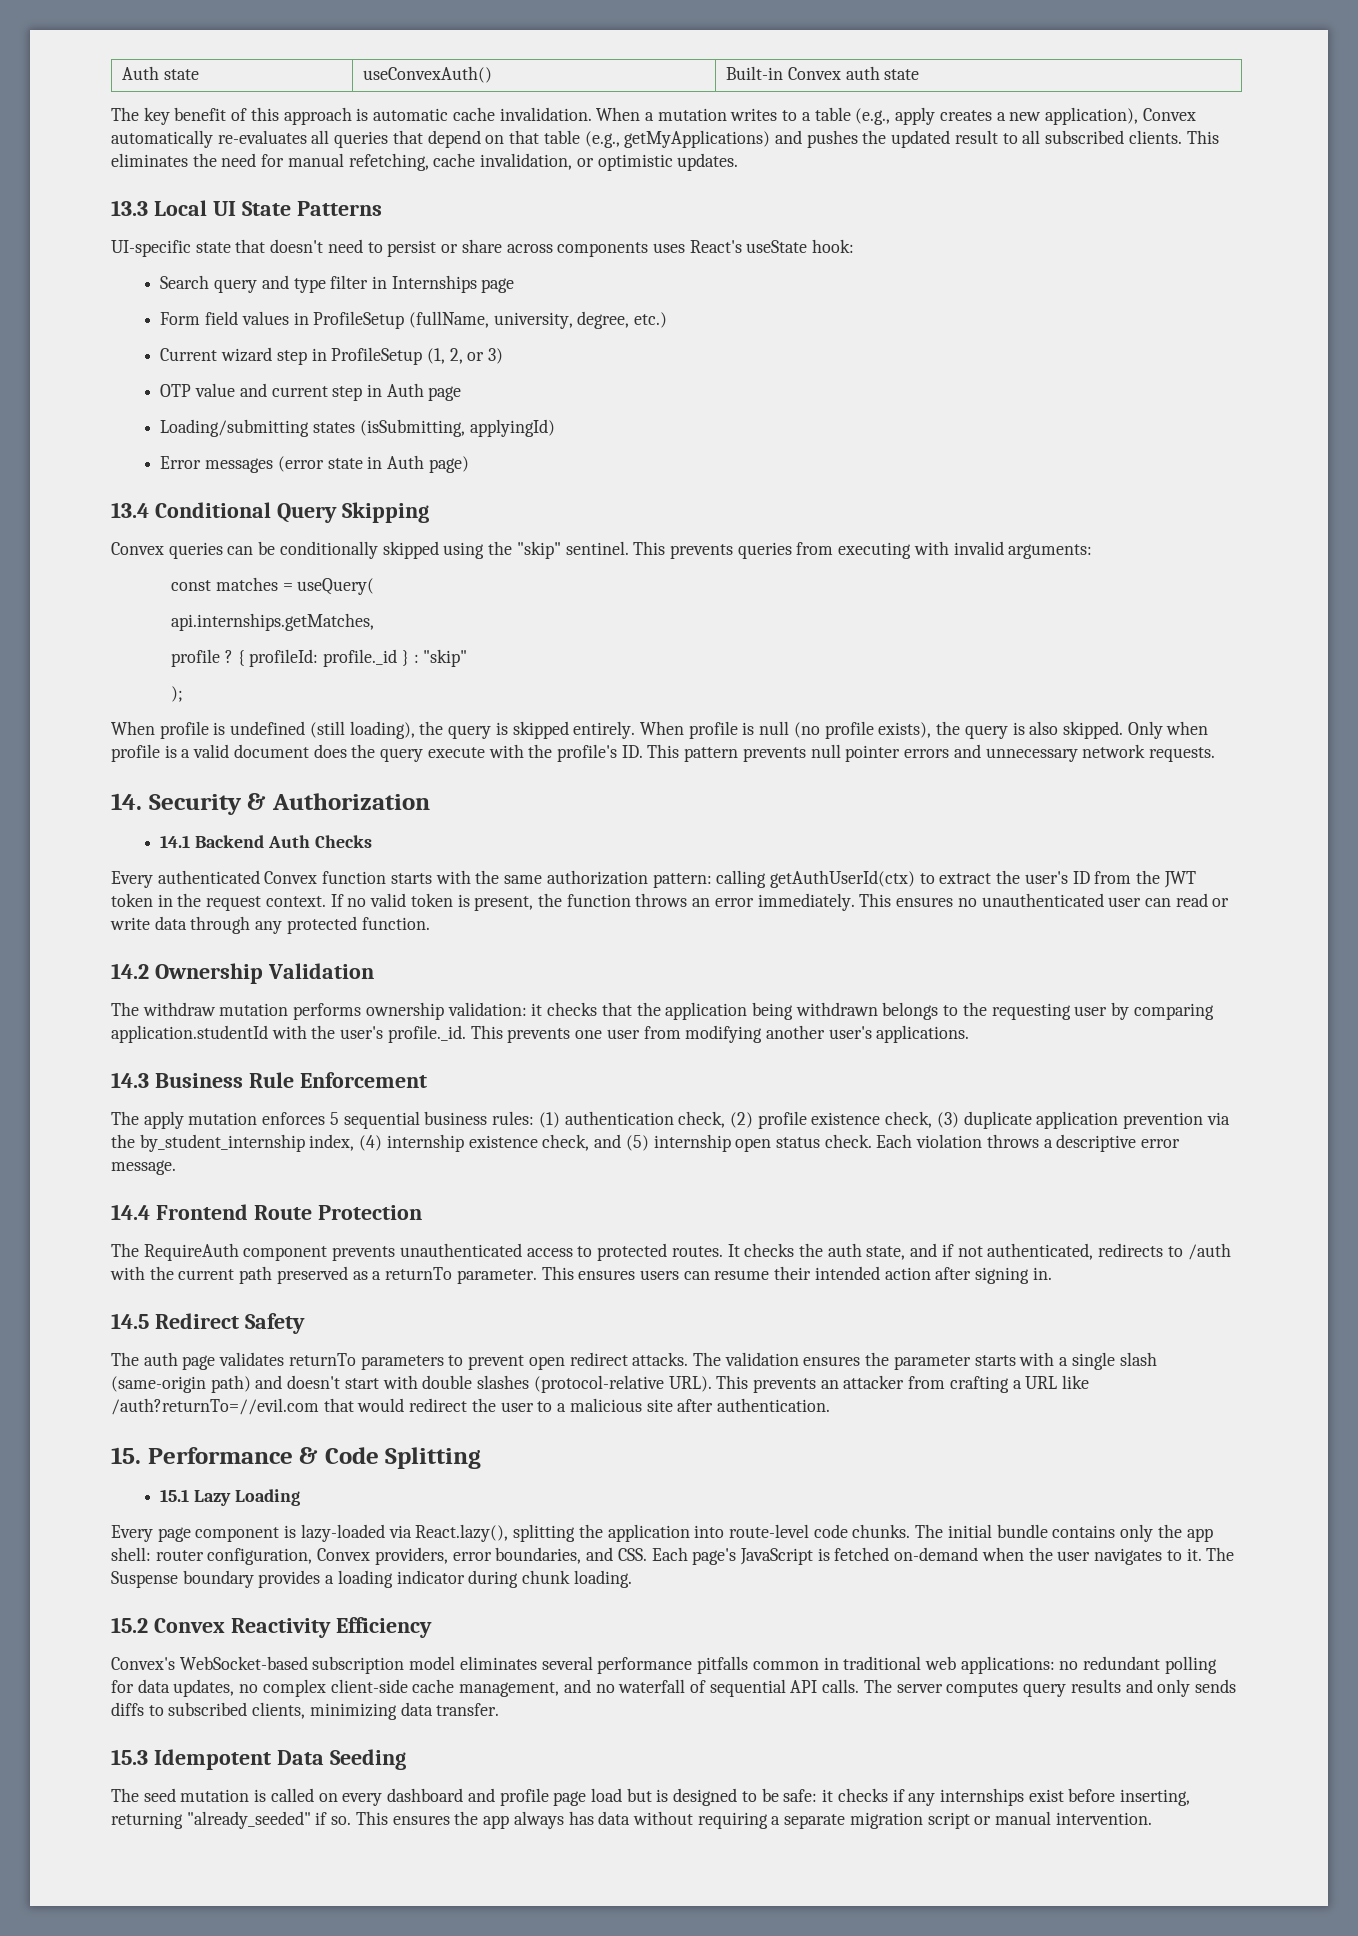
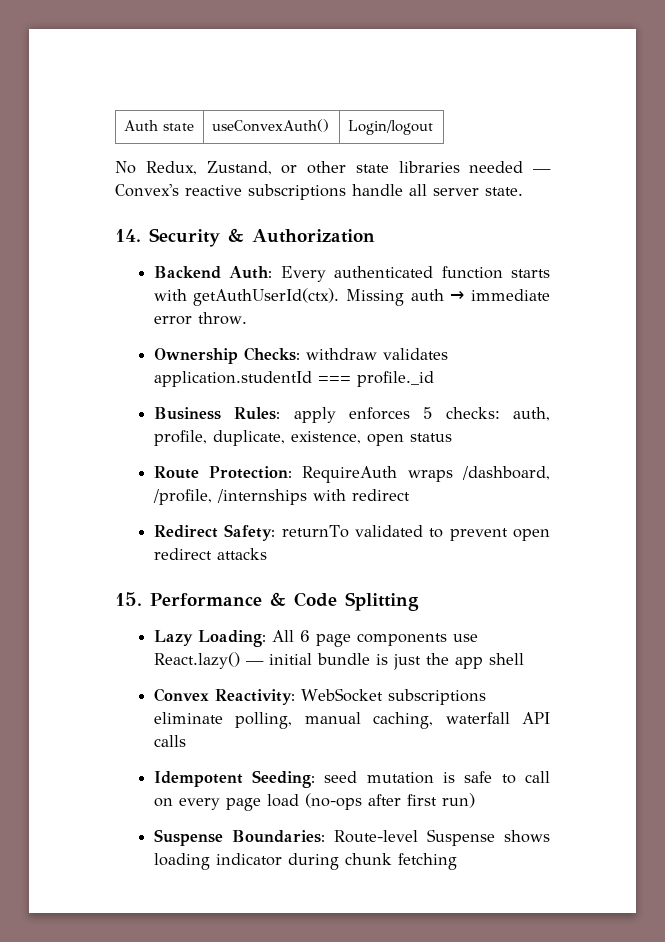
- Auth state | useConvexAuth() | Built-in Convex auth state
- The key benefit of this approach is automatic cache invalidation. When a mutation writes to a table (e.g., apply creates a new application), Convex automatically re-evaluates all queries that depend on that table (e.g., getMyApplications) and pushes the updated result to all subscribed clients. This eliminates the need for manual refetching, cache invalidation, or optimistic updates.
- 13.3 Local UI State Patterns
- UI-specific state that doesn't need to persist or share across components uses React's useState hook:
- Search query and type filter in Internships page
- Form field values in ProfileSetup (fullName, university, degree, etc.)
- Current wizard step in ProfileSetup (1, 2, or 3)
- OTP value and current step in Auth page
- Loading/submitting states (isSubmitting, applyingId)
- Error messages (error state in Auth page)
- 13.4 Conditional Query Skipping
- Convex queries can be conditionally skipped using the "skip" sentinel. This prevents queries from executing with invalid arguments:
- const matches = useQuery(
- api.internships.getMatches,
- profile ? { profileId: profile._id } : "skip"
- );
- When profile is undefined (still loading), the query is skipped entirely. When profile is null (no profile exists), the query is also skipped. Only when profile is a valid document does the query execute with the profile's ID. This pattern prevents null pointer errors and unnecessary network requests.
+ Auth state | useConvexAuth() | Login/logout
+ No Redux, Zustand, or other state libraries needed — Convex's reactive subscriptions handle all server state.
- 14.1 Backend Auth Checks
- Every authenticated Convex function starts with the same authorization pattern: calling getAuthUserId(ctx) to extract the user's ID from the JWT token in the request context. If no valid token is present, the function throws an error immediately. This ensures no unauthenticated user can read or write data through any protected function.
- 14.2 Ownership Validation
- The withdraw mutation performs ownership validation: it checks that the application being withdrawn belongs to the requesting user by comparing application.studentId with the user's profile._id. This prevents one user from modifying another user's applications.
- 14.3 Business Rule Enforcement
- The apply mutation enforces 5 sequential business rules: (1) authentication check, (2) profile existence check, (3) duplicate application prevention via the by_student_internship index, (4) internship existence check, and (5) internship open status check. Each violation throws a descriptive error message.
- 14.4 Frontend Route Protection
- The RequireAuth component prevents unauthenticated access to protected routes. It checks the auth state, and if not authenticated, redirects to /auth with the current path preserved as a returnTo parameter. This ensures users can resume their intended action after signing in.
- 14.5 Redirect Safety
- The auth page validates returnTo parameters to prevent open redirect attacks. The validation ensures the parameter starts with a single slash (same-origin path) and doesn't start with double slashes (protocol-relative URL). This prevents an attacker from crafting a URL like /auth?returnTo=//evil.com that would redirect the user to a malicious site after authentication.
+ Backend Auth: Every authenticated function starts with getAuthUserId(ctx). Missing auth → immediate error throw.
+ Ownership Checks: withdraw validates application.studentId === profile._id
+ Business Rules: apply enforces 5 checks: auth, profile, duplicate, existence, open status
+ Route Protection: RequireAuth wraps /dashboard, /profile, /internships with redirect
+ Redirect Safety: returnTo validated to prevent open redirect attacks
- 15.1 Lazy Loading
- Every page component is lazy-loaded via React.lazy(), splitting the application into route-level code chunks. The initial bundle contains only the app shell: router configuration, Convex providers, error boundaries, and CSS. Each page's JavaScript is fetched on-demand when the user navigates to it. The Suspense boundary provides a loading indicator during chunk loading.
- 15.2 Convex Reactivity Efficiency
- Convex's WebSocket-based subscription model eliminates several performance pitfalls common in traditional web applications: no redundant polling for data updates, no complex client-side cache management, and no waterfall of sequential API calls. The server computes query results and only sends diffs to subscribed clients, minimizing data transfer.
- 15.3 Idempotent Data Seeding
- The seed mutation is called on every dashboard and profile page load but is designed to be safe: it checks if any internships exist before inserting, returning "already_seeded" if so. This ensures the app always has data without requiring a separate migration script or manual intervention.
+ Lazy Loading: All 6 page components use React.lazy() — initial bundle is just the app shell
+ Convex Reactivity: WebSocket subscriptions eliminate polling, manual caching, waterfall API calls
+ Idempotent Seeding: seed mutation is safe to call on every page load (no-ops after first run)
+ Suspense Boundaries: Route-level Suspense shows loading indicator during chunk fetching

